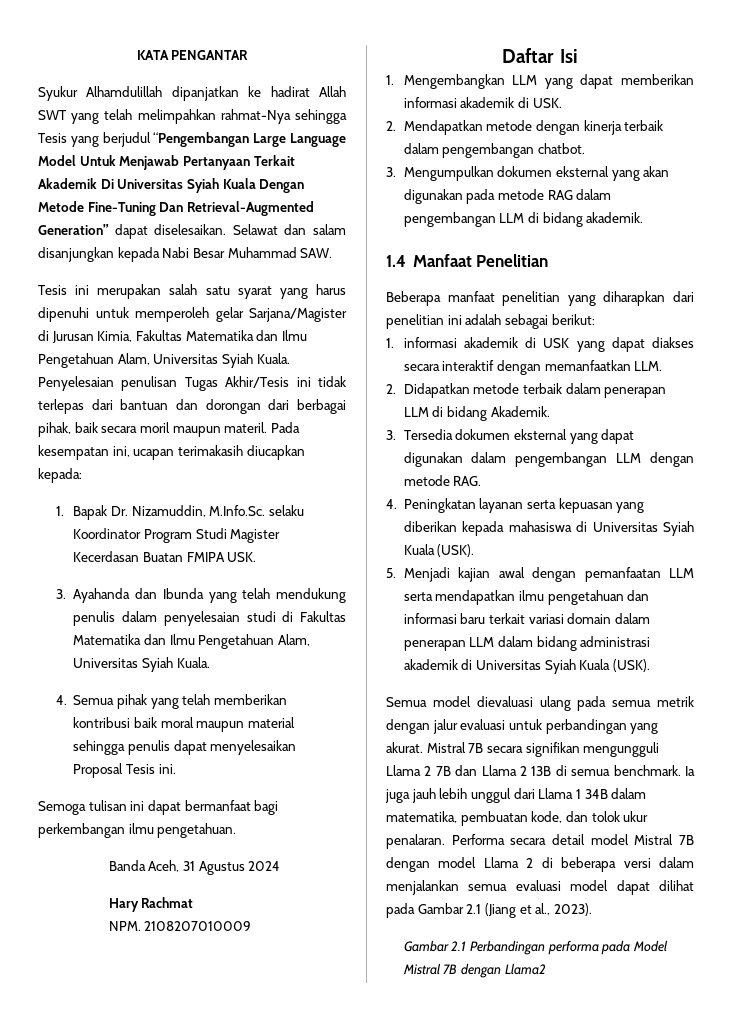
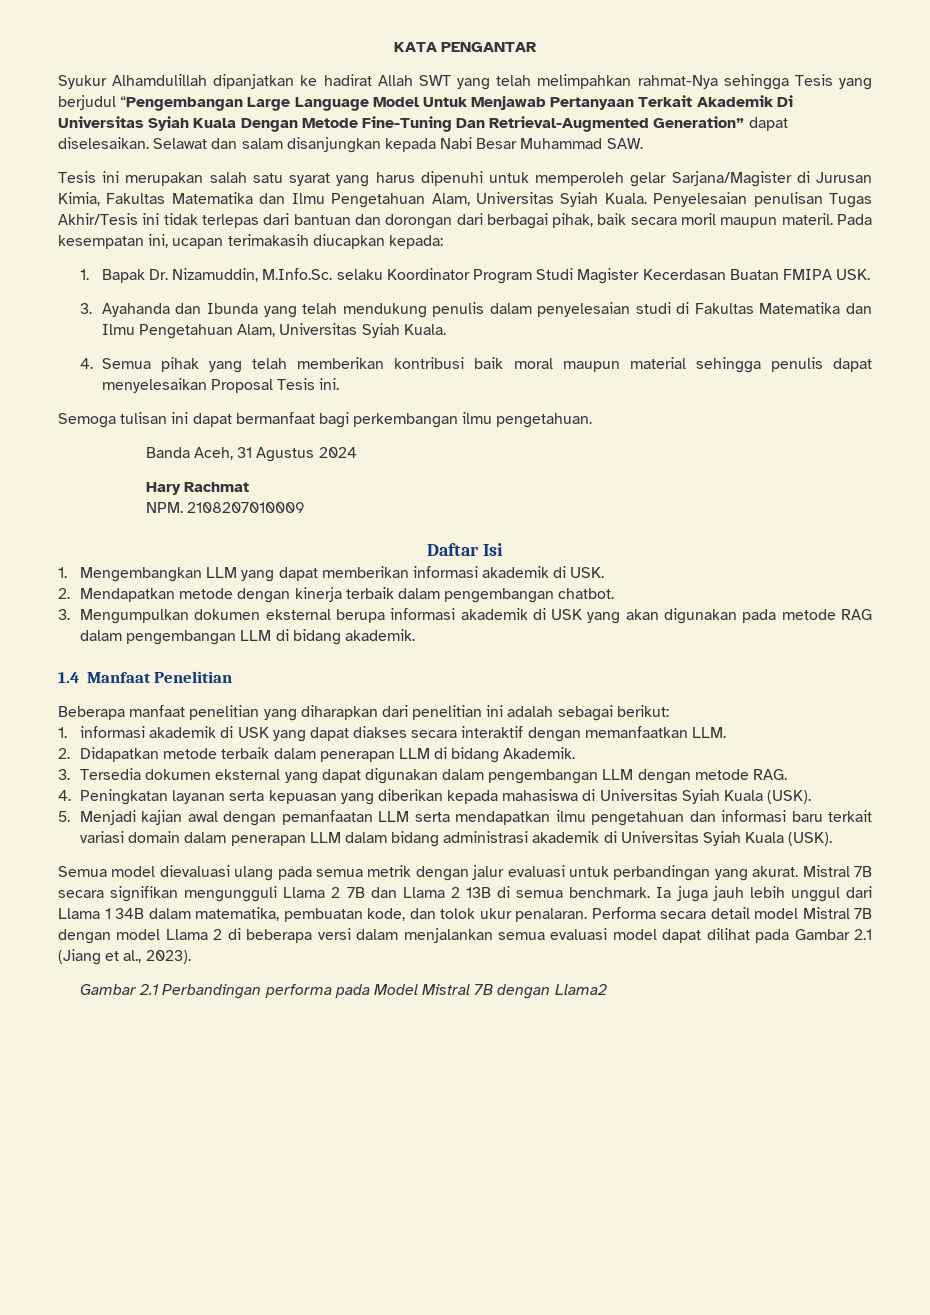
- 3. Mengumpulkan dokumen eksternal yang akan digunakan pada metode RAG dalam pengembangan LLM di bidang akademik.
+ 3. Mengumpulkan dokumen eksternal berupa informasi akademik di USK yang akan digunakan pada metode RAG dalam pengembangan LLM di bidang akademik.

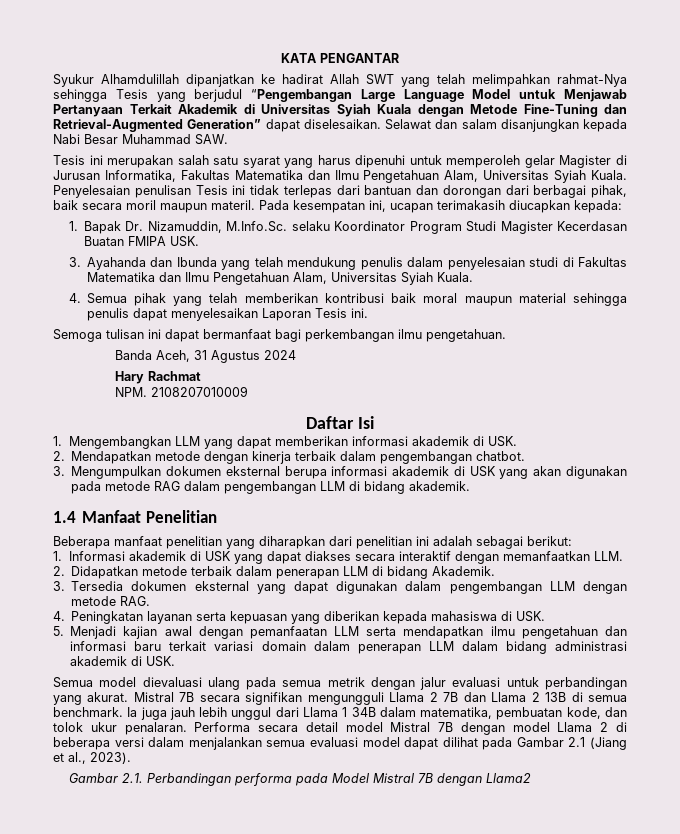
- Syukur Alhamdulillah dipanjatkan ke hadirat Allah SWT yang telah melimpahkan rahmat-Nya sehingga Tesis yang berjudul “Pengembangan Large Language Model Untuk Menjawab Pertanyaan Terkait Akademik Di Universitas Syiah Kuala Dengan Metode Fine-Tuning Dan Retrieval-Augmented Generation” dapat diselesaikan.
+ Syukur Alhamdulillah dipanjatkan ke hadirat Allah SWT yang telah melimpahkan rahmat-Nya sehingga Tesis yang berjudul “Pengembangan Large Language Model untuk Menjawab Pertanyaan Terkait Akademik di Universitas Syiah Kuala dengan Metode Fine-Tuning dan Retrieval-Augmented Generation” dapat diselesaikan.
- Tesis ini merupakan salah satu syarat yang harus dipenuhi untuk memperoleh gelar Sarjana/Magister di Jurusan Kimia, Fakultas Matematika dan Ilmu Pengetahuan Alam, Universitas Syiah Kuala.
+ Tesis ini merupakan salah satu syarat yang harus dipenuhi untuk memperoleh gelar Magister di Jurusan Informatika, Fakultas Matematika dan Ilmu Pengetahuan Alam, Universitas Syiah Kuala.
- Penyelesaian penulisan Tugas Akhir/Tesis ini tidak terlepas dari bantuan dan dorongan dari berbagai pihak, baik secara moril maupun materil.
+ Penyelesaian penulisan Tesis ini tidak terlepas dari bantuan dan dorongan dari berbagai pihak, baik secara moril maupun materil.
- 4. Semua pihak yang telah memberikan kontribusi baik moral maupun material sehingga penulis dapat menyelesaikan Proposal Tesis ini.
+ 4. Semua pihak yang telah memberikan kontribusi baik moral maupun material sehingga penulis dapat menyelesaikan Laporan Tesis ini.
- 1. informasi akademik di USK yang dapat diakses secara interaktif dengan memanfaatkan LLM.
+ 1. Informasi akademik di USK yang dapat diakses secara interaktif dengan memanfaatkan LLM.
- 4. Peningkatan layanan serta kepuasan yang diberikan kepada mahasiswa di Universitas Syiah Kuala (USK).
+ 4. Peningkatan layanan serta kepuasan yang diberikan kepada mahasiswa di USK.
- 5. Menjadi kajian awal dengan pemanfaatan LLM serta mendapatkan ilmu pengetahuan dan informasi baru terkait variasi domain dalam penerapan LLM dalam bidang administrasi akademik di Universitas Syiah Kuala (USK).
+ 5. Menjadi kajian awal dengan pemanfaatan LLM serta mendapatkan ilmu pengetahuan dan informasi baru terkait variasi domain dalam penerapan LLM dalam bidang administrasi akademik di USK.
- Gambar 2.1 Perbandingan performa pada Model Mistral 7B dengan Llama2
+ Gambar 2.1. Perbandingan performa pada Model Mistral 7B dengan Llama2

